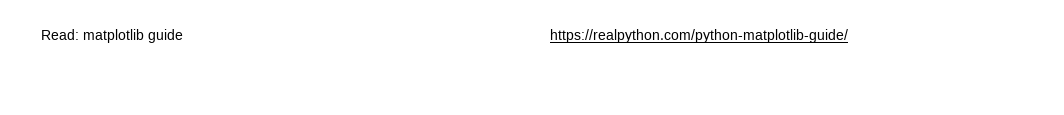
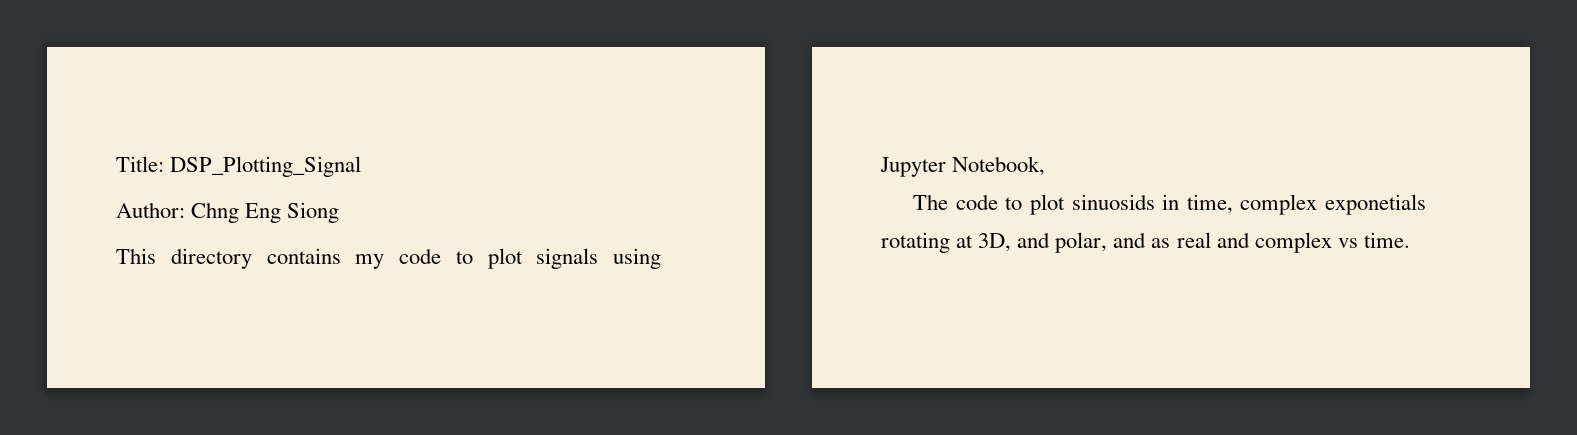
- Read: matplotlib guide
- https://realpython.com/python-matplotlib-guide/
+ Title: DSP_Plotting_Signal
+ Author: Chng Eng Siong
+ This directory contains my code to plot signals using Jupyter Notebook,
+ The code to plot sinuosids in time, complex exponetials rotating at 3D, and polar, and as real and complex vs time.

